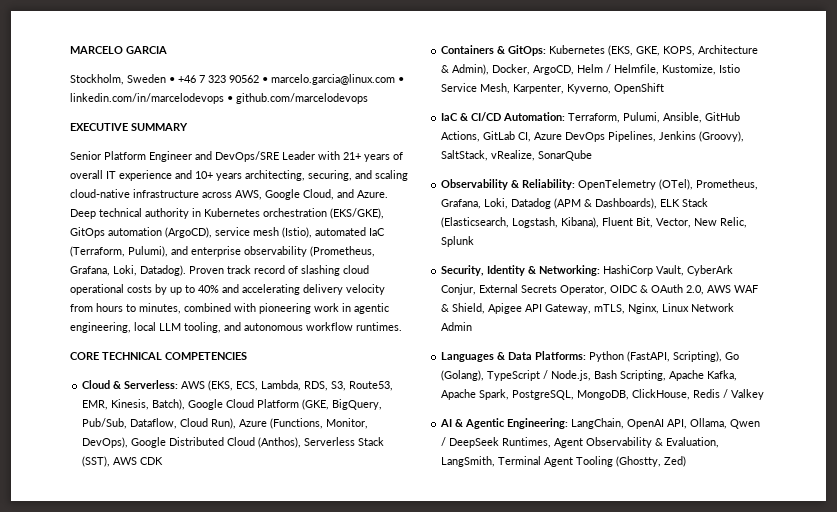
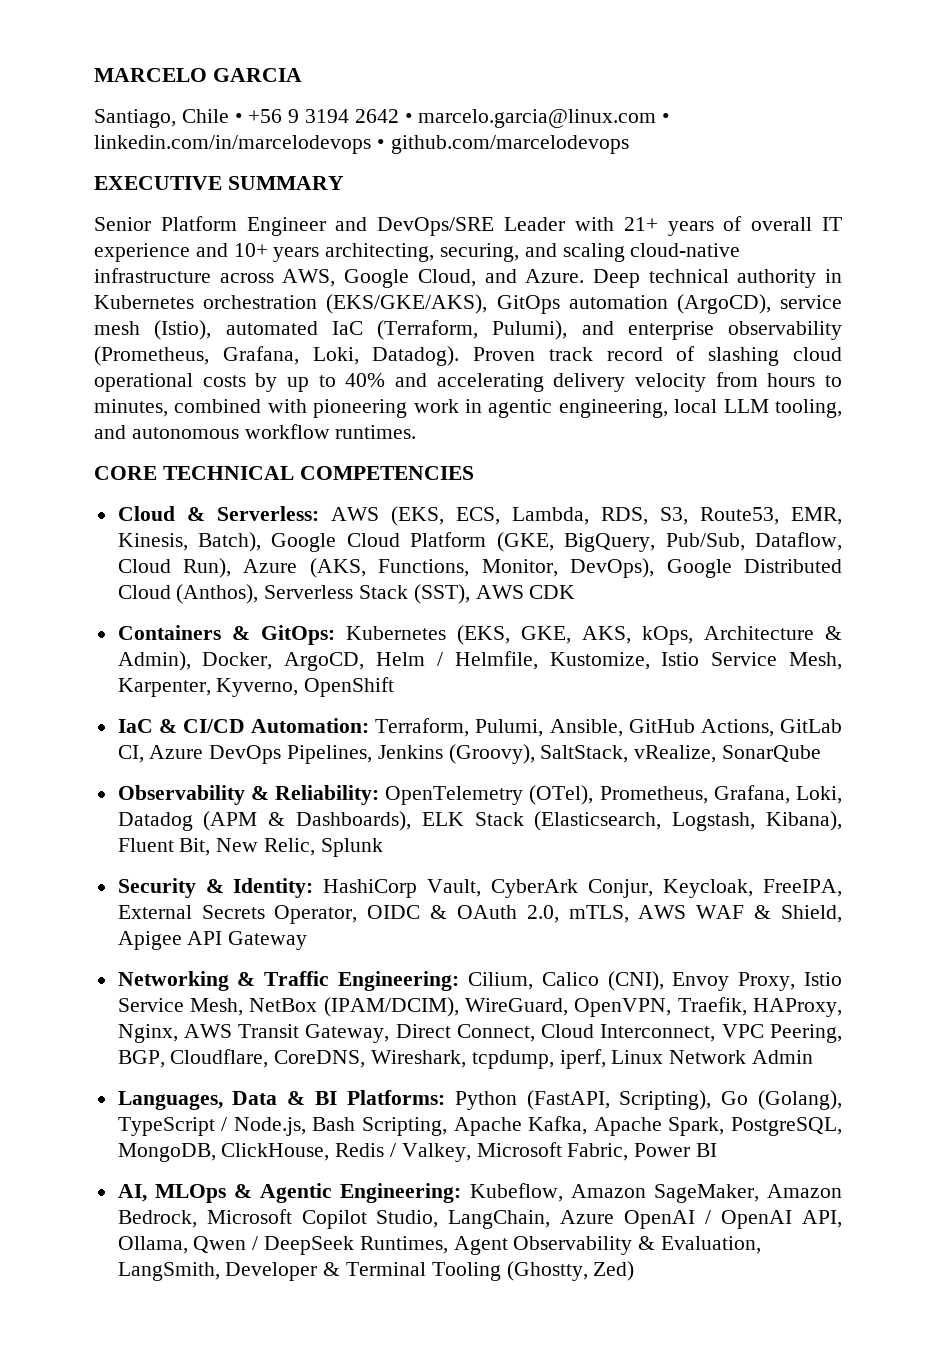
- Stockholm, Sweden • +46 7 323 90562 • marcelo.garcia@linux.com • linkedin.com/in/marcelodevops • github.com/marcelodevops
+ Santiago, Chile • +56 9 3194 2642 • marcelo.garcia@linux.com • linkedin.com/in/marcelodevops • github.com/marcelodevops
- Deep technical authority in Kubernetes orchestration (EKS/GKE), GitOps automation (ArgoCD), service mesh (Istio), automated IaC (Terraform, Pulumi), and enterprise observability (Prometheus, Grafana, Loki, Datadog).
+ Deep technical authority in Kubernetes orchestration (EKS/GKE/AKS), GitOps automation (ArgoCD), service mesh (Istio), automated IaC (Terraform, Pulumi), and enterprise observability (Prometheus, Grafana, Loki, Datadog).
- Cloud & Serverless: AWS (EKS, ECS, Lambda, RDS, S3, Route53, EMR, Kinesis, Batch), Google Cloud Platform (GKE, BigQuery, Pub/Sub, Dataflow, Cloud Run), Azure (Functions, Monitor, DevOps), Google Distributed Cloud (Anthos), Serverless Stack (SST), AWS CDK
+ Cloud & Serverless: AWS (EKS, ECS, Lambda, RDS, S3, Route53, EMR, Kinesis, Batch), Google Cloud Platform (GKE, BigQuery, Pub/Sub, Dataflow, Cloud Run), Azure (AKS, Functions, Monitor, DevOps), Google Distributed Cloud (Anthos), Serverless Stack (SST), AWS CDK
- Containers & GitOps: Kubernetes (EKS, GKE, KOPS, Architecture & Admin), Docker, ArgoCD, Helm / Helmfile, Kustomize, Istio Service Mesh, Karpenter, Kyverno, OpenShift
+ Containers & GitOps: Kubernetes (EKS, GKE, AKS, kOps, Architecture & Admin), Docker, ArgoCD, Helm / Helmfile, Kustomize, Istio Service Mesh, Karpenter, Kyverno, OpenShift
- Observability & Reliability: OpenTelemetry (OTel), Prometheus, Grafana, Loki, Datadog (APM & Dashboards), ELK Stack (Elasticsearch, Logstash, Kibana), Fluent Bit, Vector, New Relic, Splunk
+ Observability & Reliability: OpenTelemetry (OTel), Prometheus, Grafana, Loki, Datadog (APM & Dashboards), ELK Stack (Elasticsearch, Logstash, Kibana), Fluent Bit, New Relic, Splunk
- Security, Identity & Networking: HashiCorp Vault, CyberArk Conjur, External Secrets Operator, OIDC & OAuth 2.0, AWS WAF & Shield, Apigee API Gateway, mTLS, Nginx, Linux Network Admin
+ Security & Identity: HashiCorp Vault, CyberArk Conjur, Keycloak, FreeIPA, External Secrets Operator, OIDC & OAuth 2.0, mTLS, AWS WAF & Shield, Apigee API Gateway
+ Networking & Traffic Engineering: Cilium, Calico (CNI), Envoy Proxy, Istio Service Mesh, NetBox (IPAM/DCIM), WireGuard, OpenVPN, Traefik, HAProxy, Nginx, AWS Transit Gateway, Direct Connect, Cloud Interconnect, VPC Peering, BGP, Cloudflare, CoreDNS, Wireshark, tcpdump, iperf, Linux Network Admin
- Languages & Data Platforms: Python (FastAPI, Scripting), Go (Golang), TypeScript / Node.js, Bash Scripting, Apache Kafka, Apache Spark, PostgreSQL, MongoDB, ClickHouse, Redis / Valkey
- AI & Agentic Engineering: LangChain, OpenAI API, Ollama, Qwen / DeepSeek Runtimes, Agent Observability & Evaluation, LangSmith, Terminal Agent Tooling (Ghostty, Zed)
+ Languages, Data & BI Platforms: Python (FastAPI, Scripting), Go (Golang), TypeScript / Node.js, Bash Scripting, Apache Kafka, Apache Spark, PostgreSQL, MongoDB, ClickHouse, Redis / Valkey, Microsoft Fabric, Power BI
+ AI, MLOps & Agentic Engineering: Kubeflow, Amazon SageMaker, Amazon Bedrock, Microsoft Copilot Studio, LangChain, Azure OpenAI / OpenAI API, Ollama, Qwen / DeepSeek Runtimes, Agent Observability & Evaluation, LangSmith, Developer & Terminal Tooling (Ghostty, Zed)

